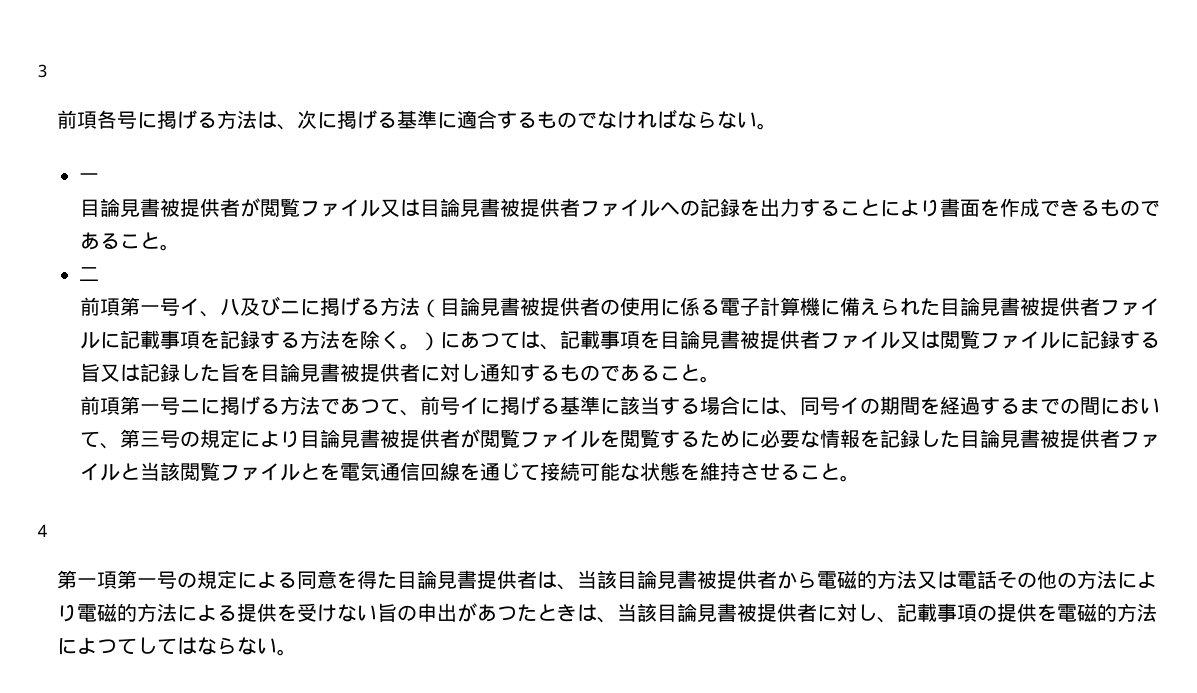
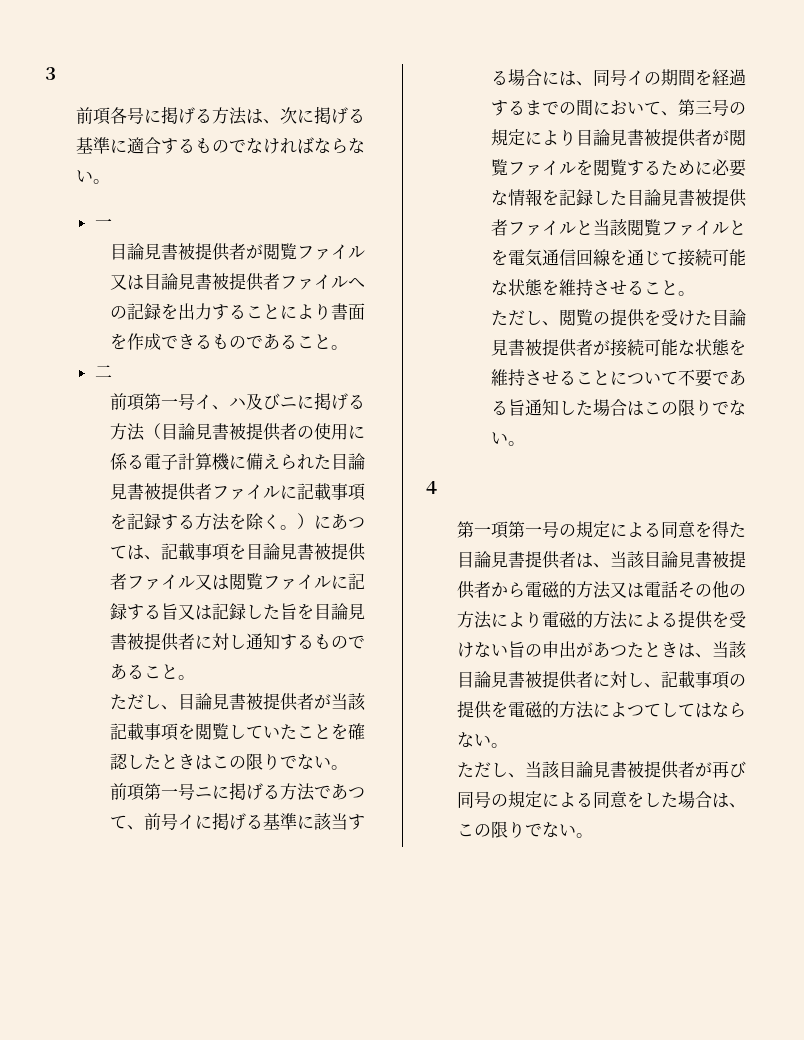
+ ただし、目論見書被提供者が当該記載事項を閲覧していたことを確認したときはこの限りでない。
+ ただし、閲覧の提供を受けた目論見書被提供者が接続可能な状態を維持させることについて不要である旨通知した場合はこの限りでない。
+ ただし、当該目論見書被提供者が再び同号の規定による同意をした場合は、この限りでない。

